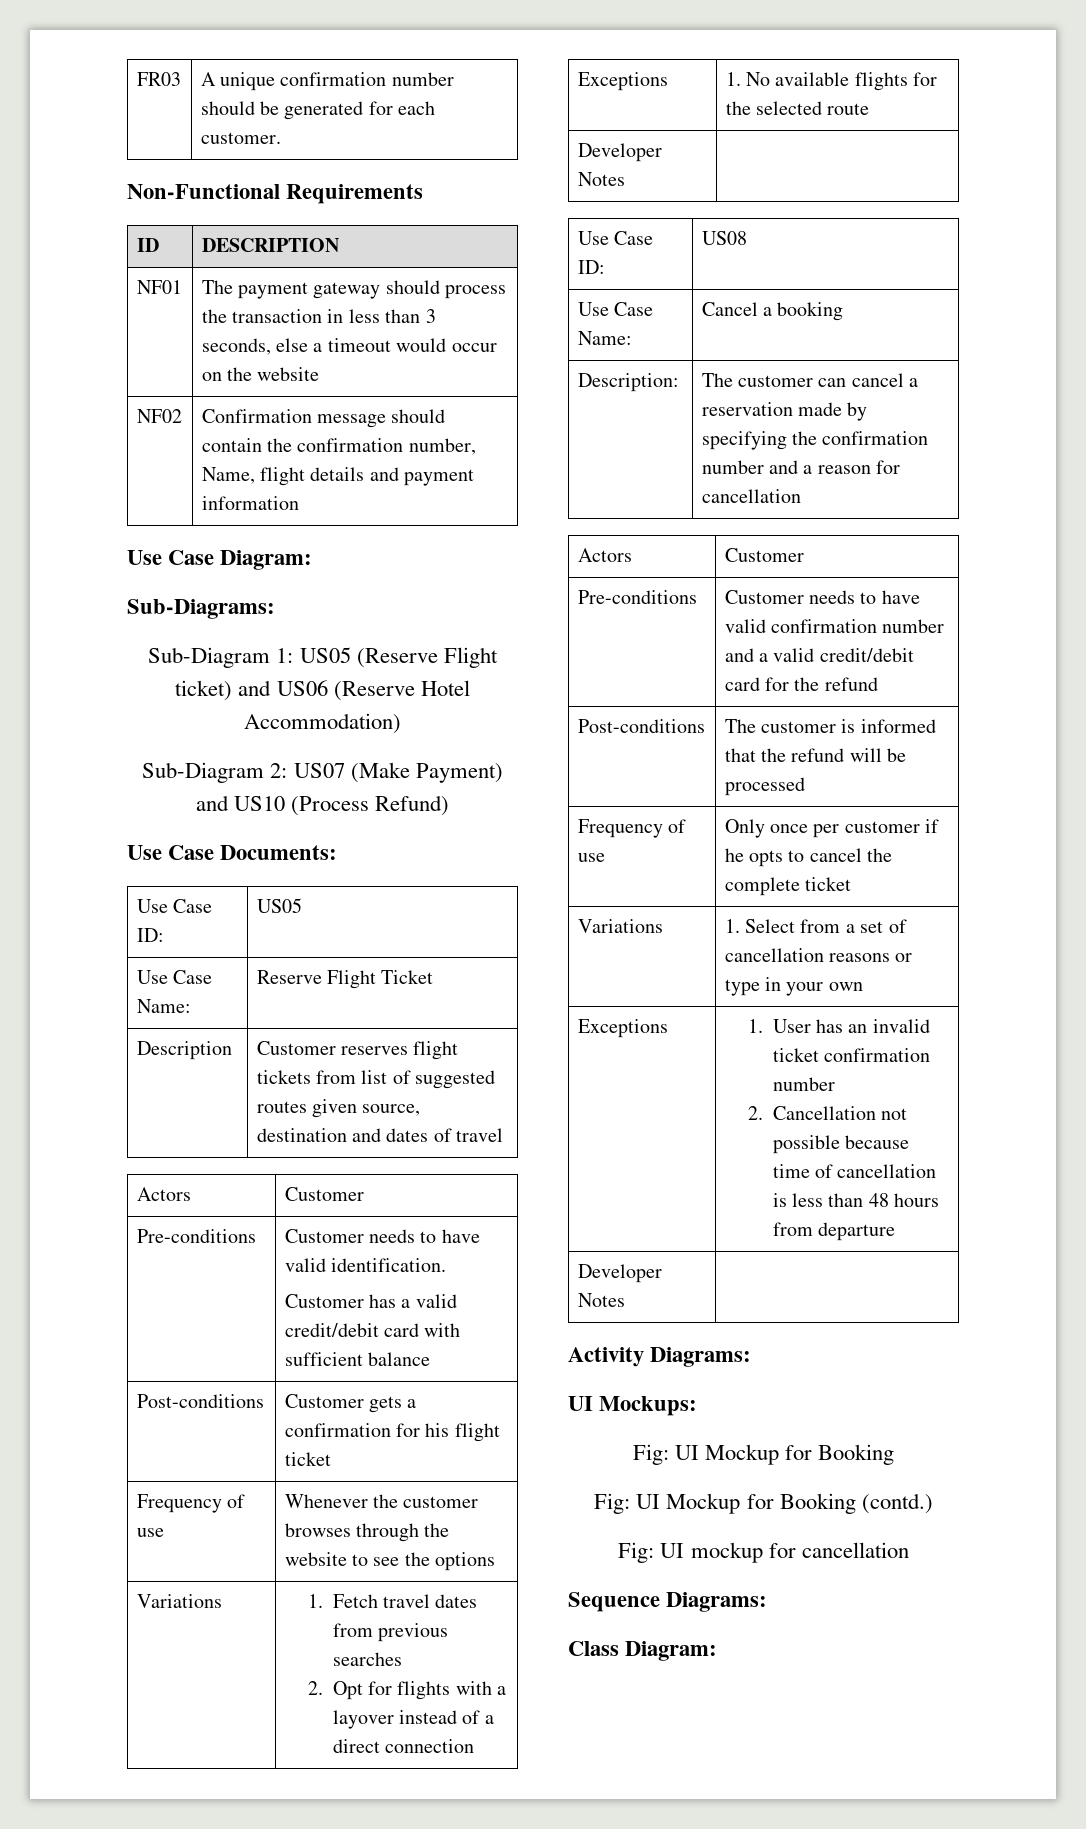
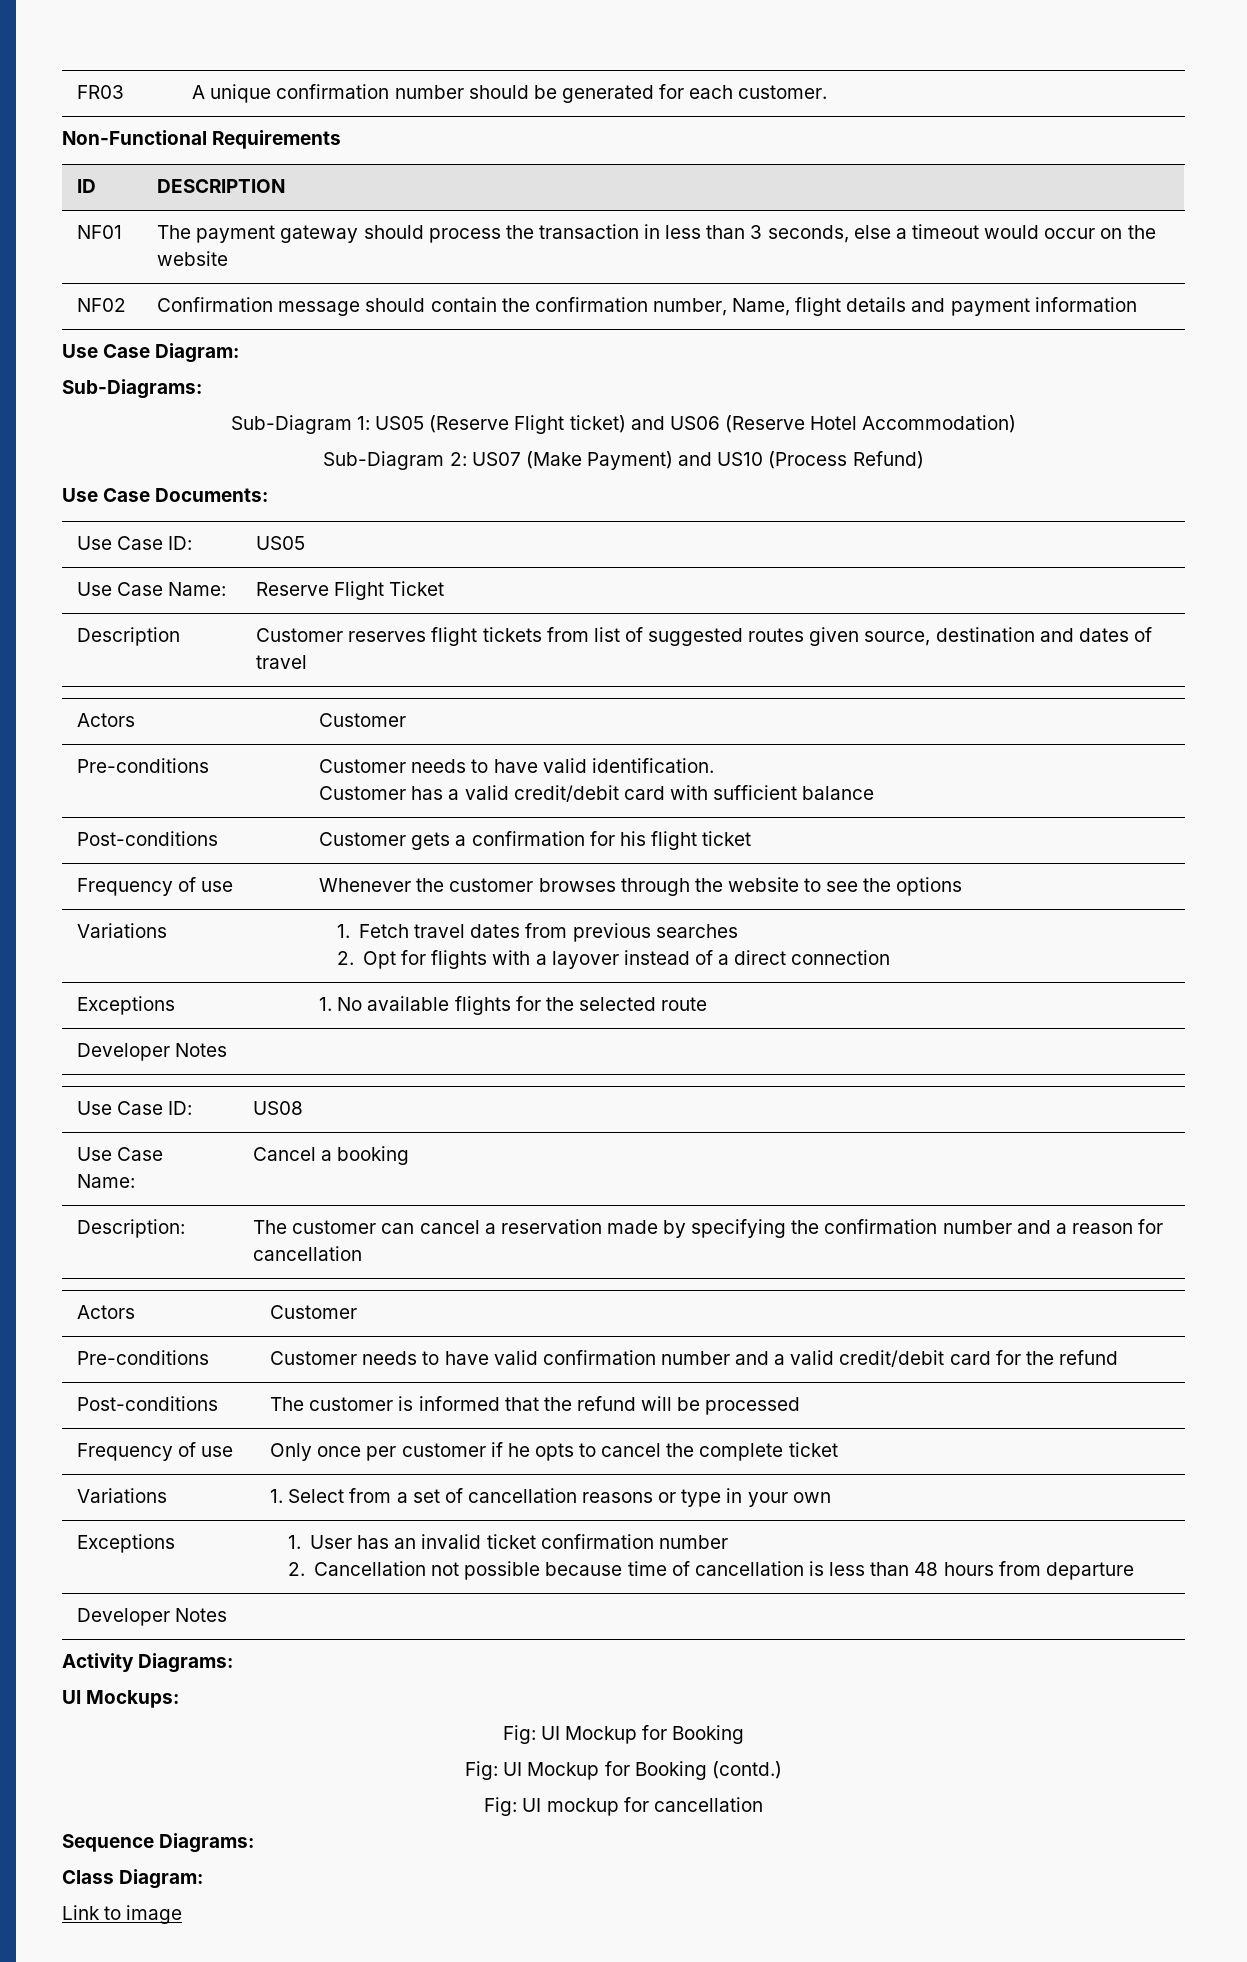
+ Link to image

